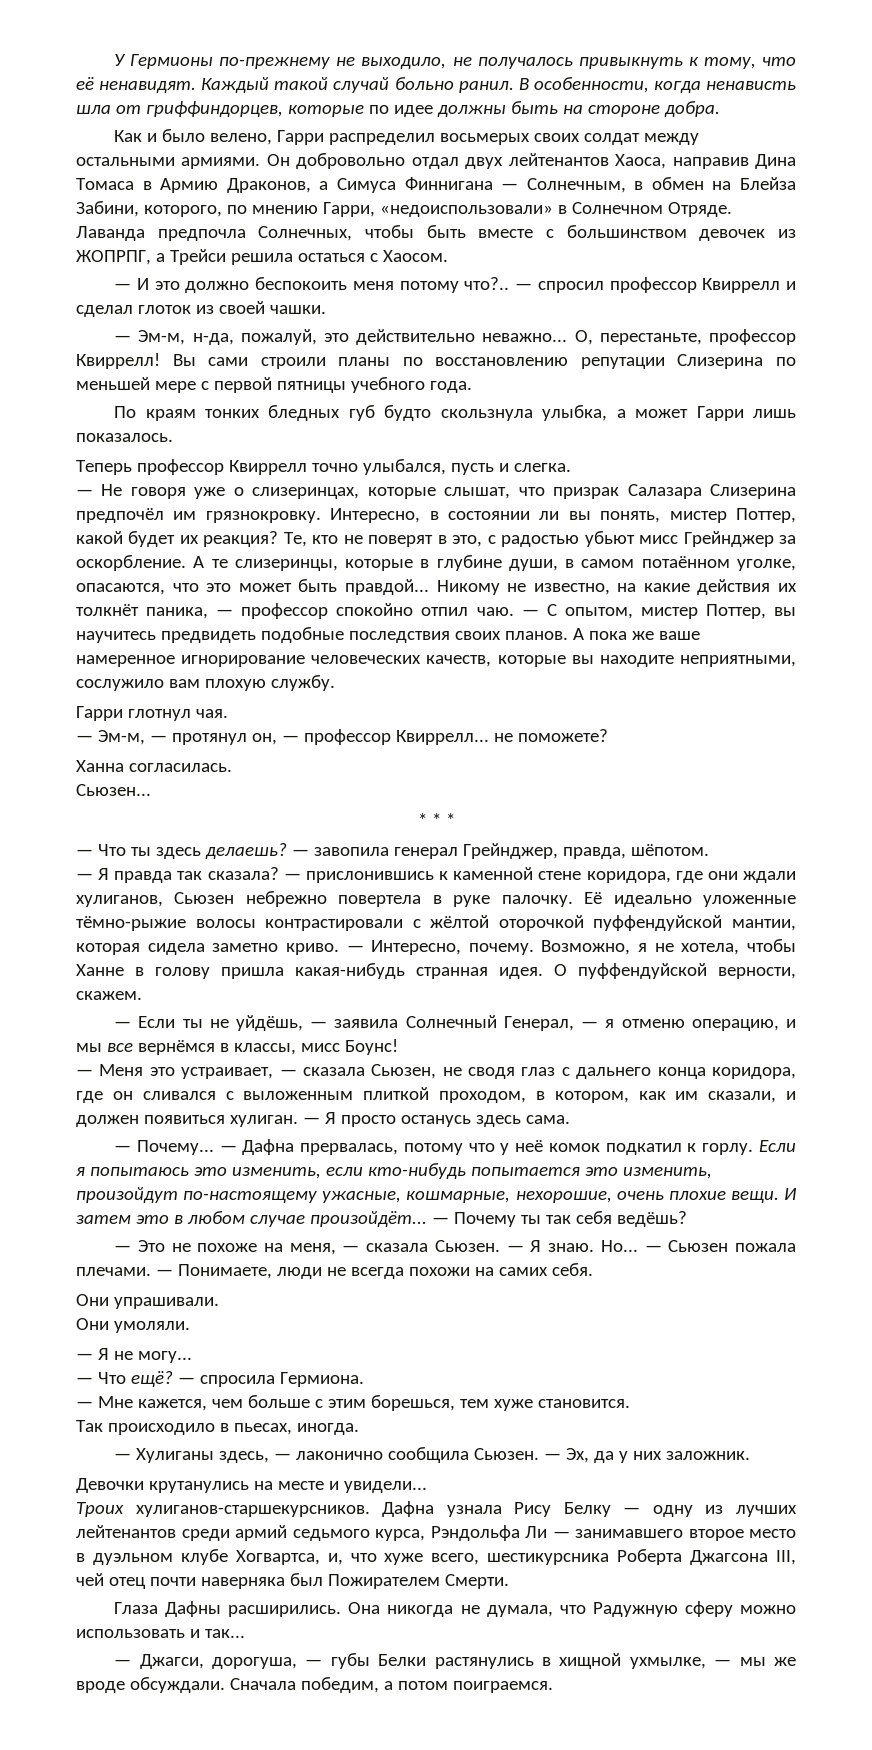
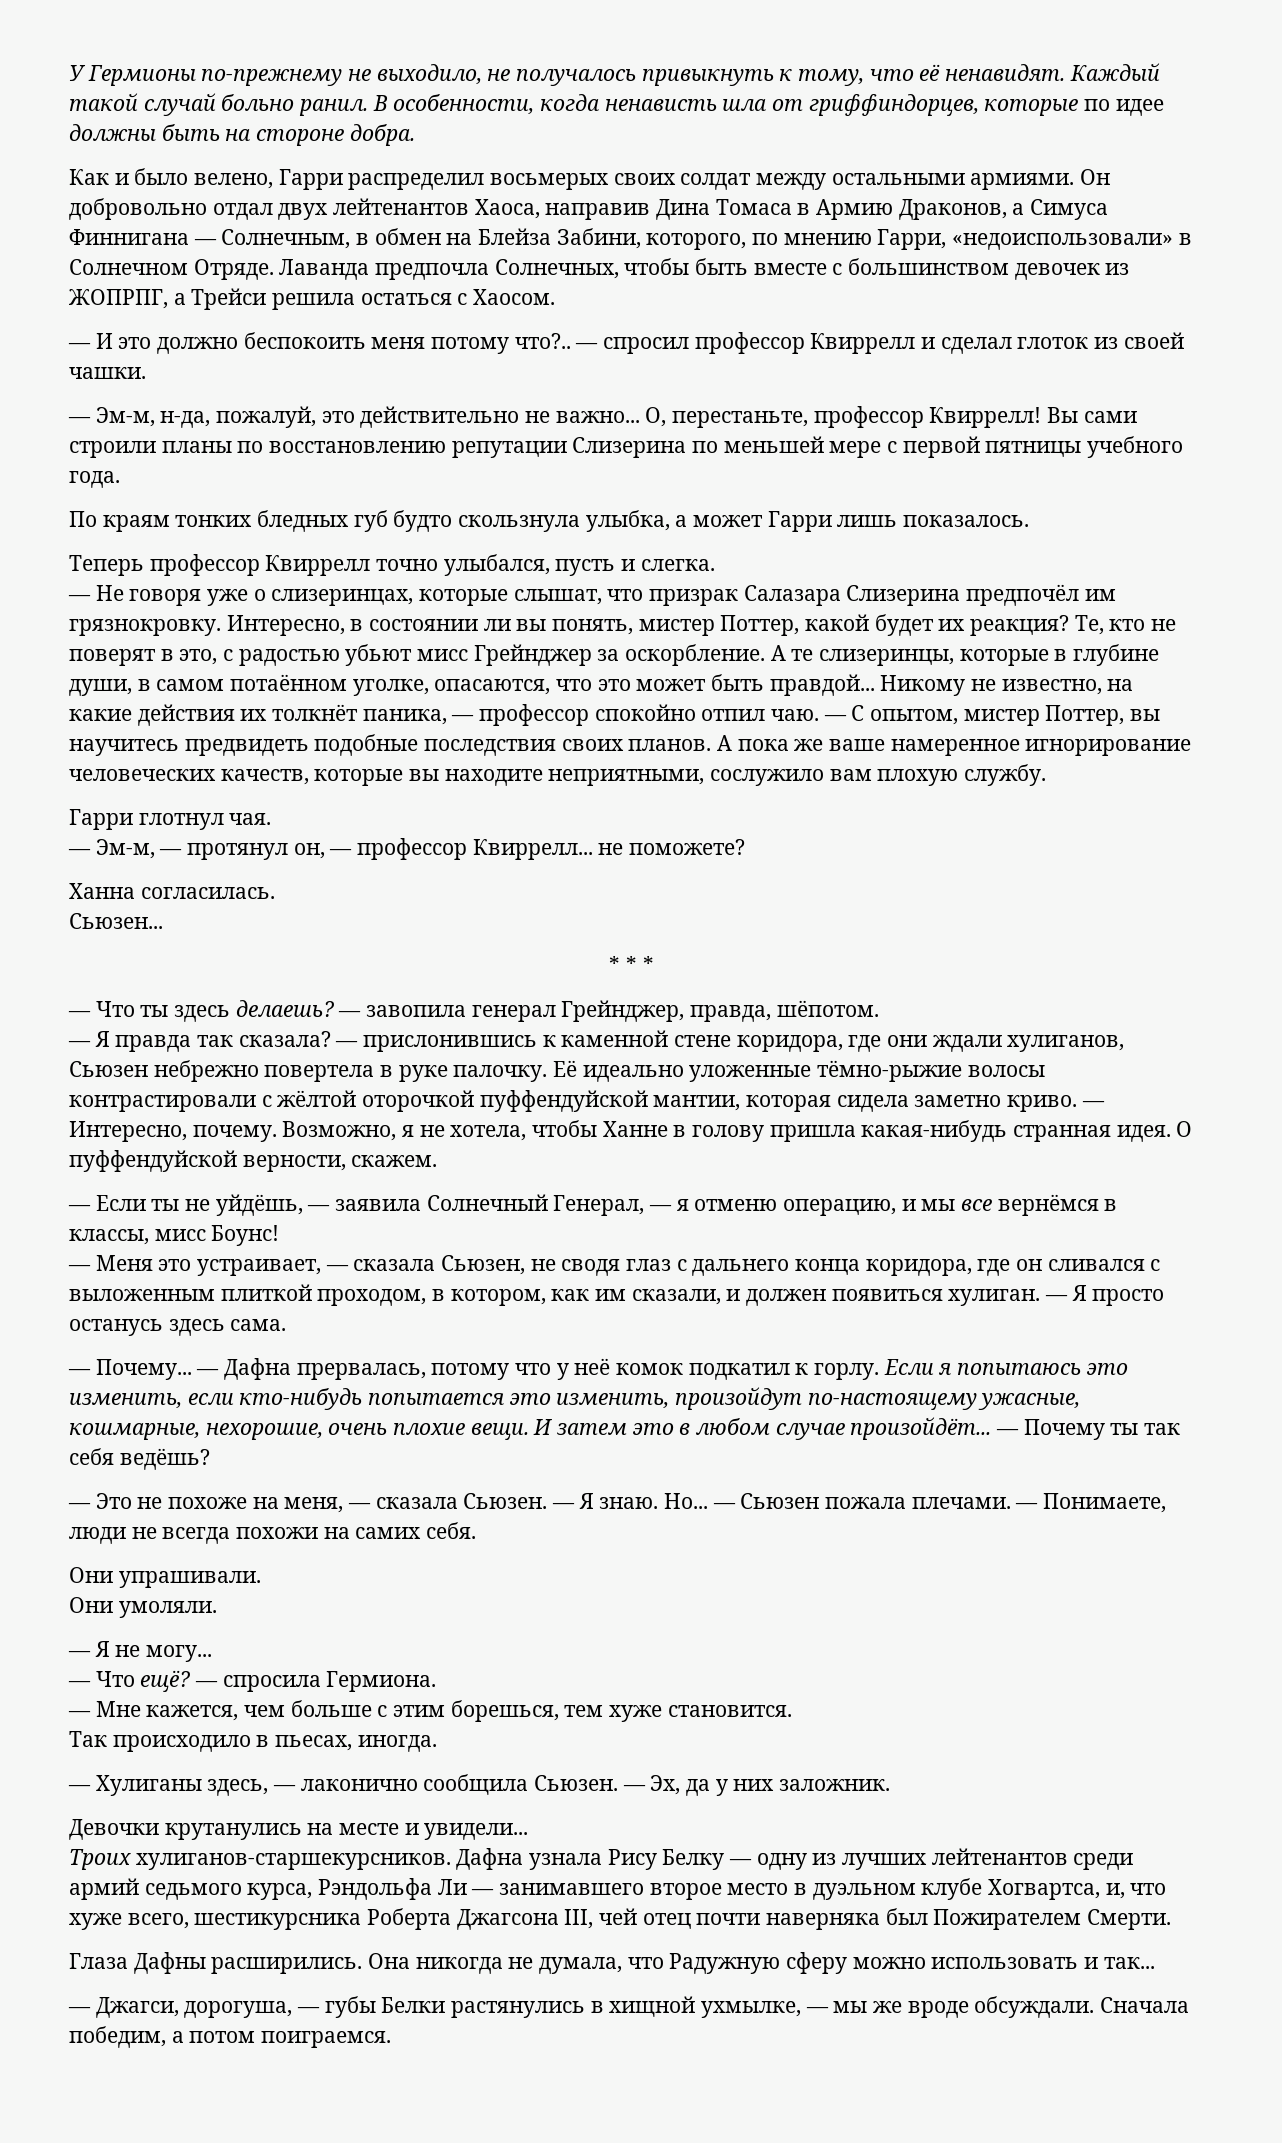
- — Эм-м, н-да, пожалуй, это действительно неважно...
+ — Эм-м, н-да, пожалуй, это действительно не важно...

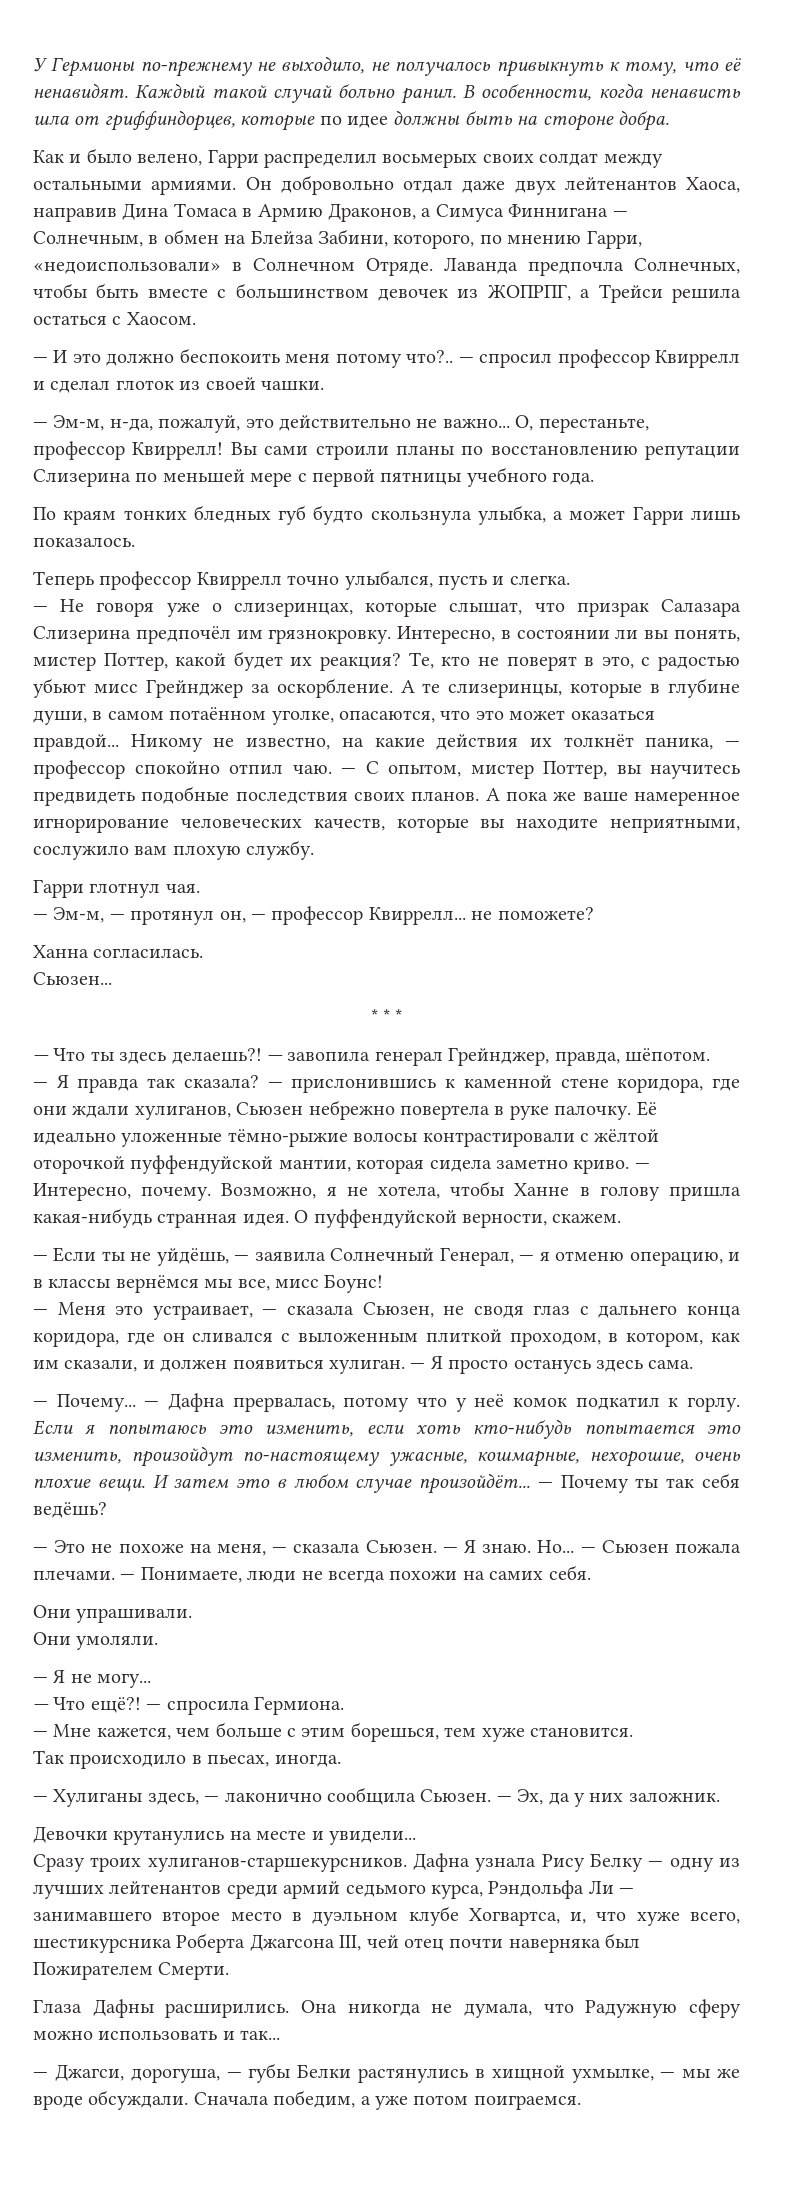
- Он добровольно отдал двух лейтенантов Хаоса, направив Дина Томаса в Армию Драконов, а Симуса Финнигана — Солнечным, в обмен на Блейза Забини, которого, по мнению Гарри, «недоиспользовали» в Солнечном Отряде.
+ Он добровольно отдал даже двух лейтенантов Хаоса, направив Дина Томаса в Армию Драконов, а Симуса Финнигана — Солнечным, в обмен на Блейза Забини, которого, по мнению Гарри, «недоиспользовали» в Солнечном Отряде.
- А те слизеринцы, которые в глубине души, в самом потаённом уголке, опасаются, что это может быть правдой...
+ А те слизеринцы, которые в глубине души, в самом потаённом уголке, опасаются, что это может оказаться правдой...
- — Что ты здесь делаешь?
+ — Что ты здесь делаешь?!
- — Если ты не уйдёшь, — заявила Солнечный Генерал, — я отменю операцию, и мы все вернёмся в классы, мисс Боунс!
+ — Если ты не уйдёшь, — заявила Солнечный Генерал, — я отменю операцию, и в классы вернёмся мы все, мисс Боунс!
- Если я попытаюсь это изменить, если кто-нибудь попытается это изменить, произойдут по-настоящему ужасные, кошмарные, нехорошие, очень плохие вещи.
+ Если я попытаюсь это изменить, если хоть кто-нибудь попытается это изменить, произойдут по-настоящему ужасные, кошмарные, нехорошие, очень плохие вещи.
- — Что ещё?
+ — Что ещё?!
- Троих хулиганов-старшекурсников.
+ Сразу троих хулиганов-старшекурсников.
- Сначала победим, а потом поиграемся.
+ Сначала победим, а уже потом поиграемся.

